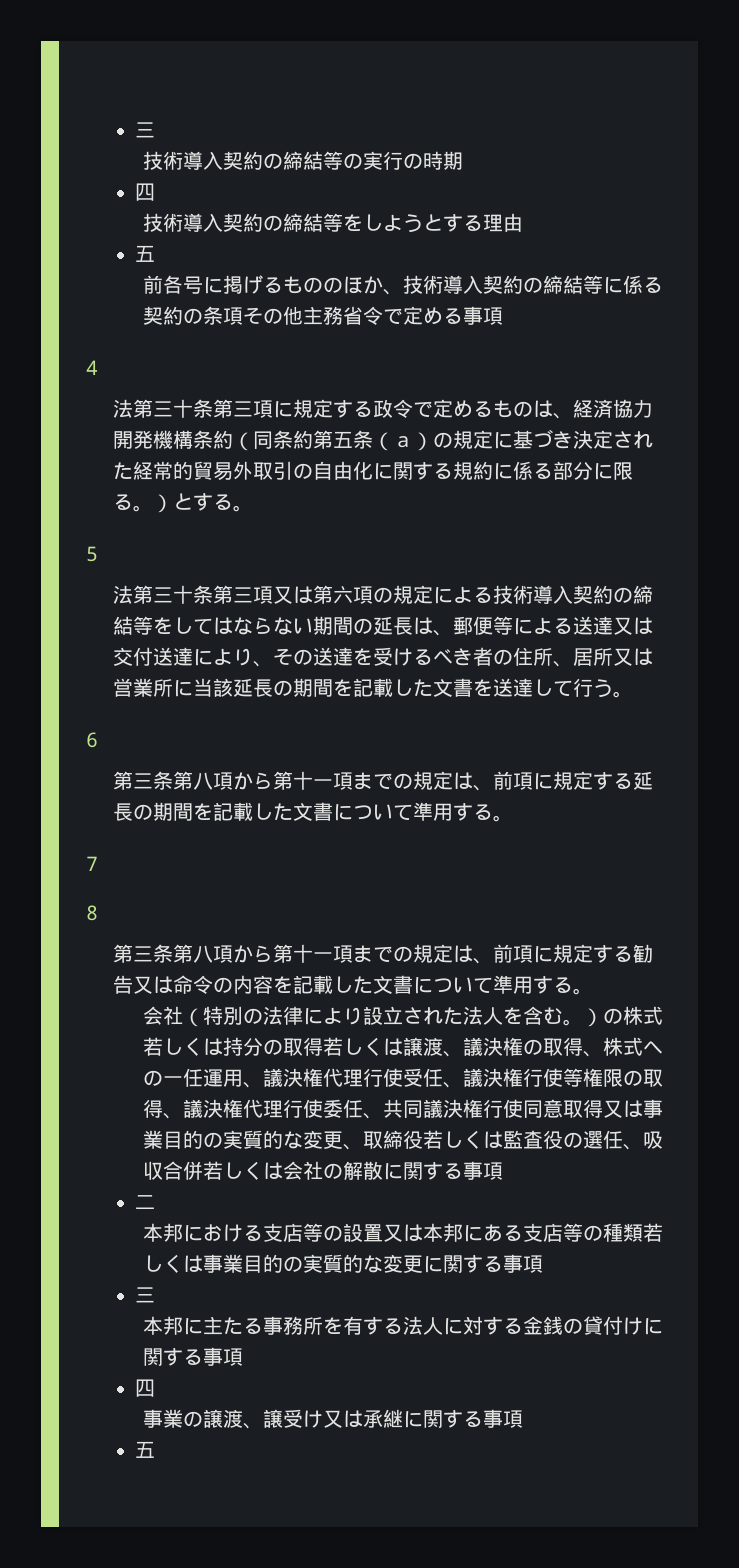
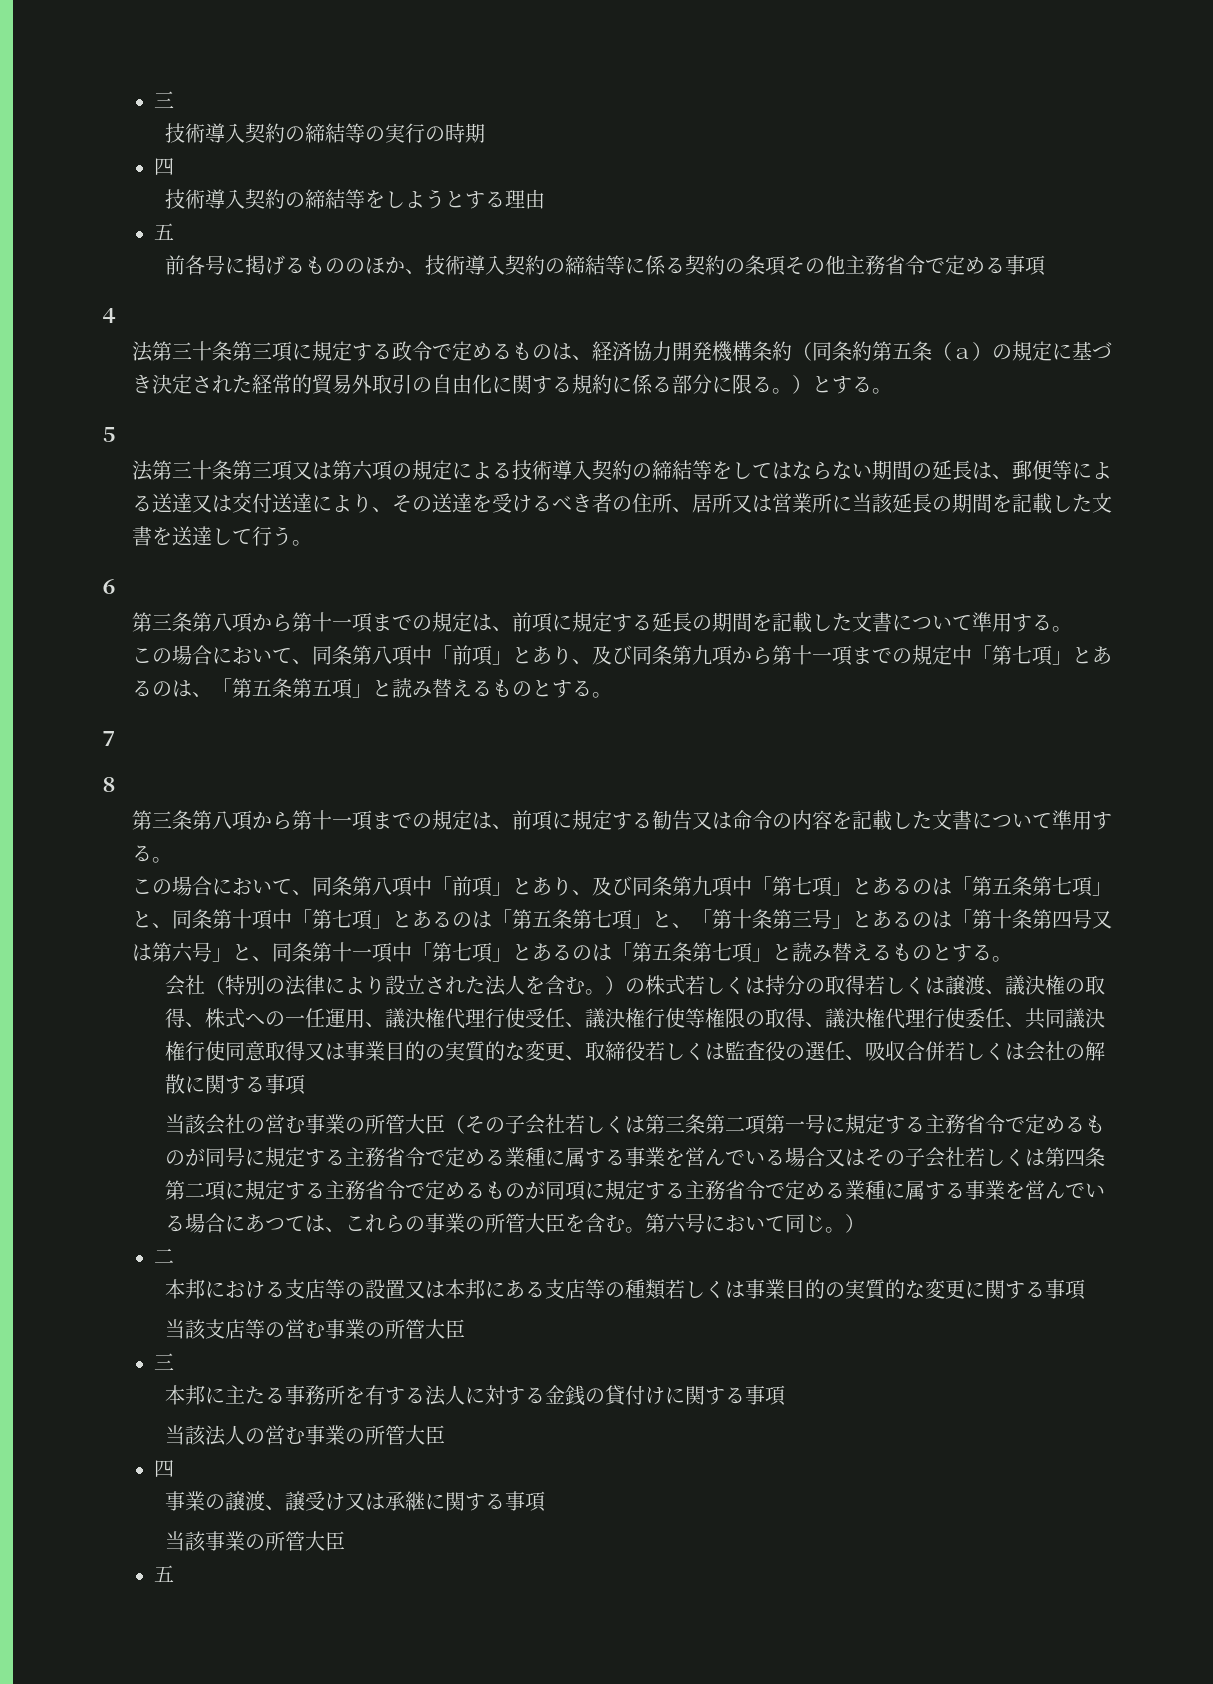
+ この場合において、同条第八項中「前項」とあり、及び同条第九項から第十一項までの規定中「第七項」とあるのは、「第五条第五項」と読み替えるものとする。
+ この場合において、同条第八項中「前項」とあり、及び同条第九項中「第七項」とあるのは「第五条第七項」と、同条第十項中「第七項」とあるのは「第五条第七項」と、「第十条第三号」とあるのは「第十条第四号又は第六号」と、同条第十一項中「第七項」とあるのは「第五条第七項」と読み替えるものとする。
+ 当該会社の営む事業の所管大臣（その子会社若しくは第三条第二項第一号に規定する主務省令で定めるものが同号に規定する主務省令で定める業種に属する事業を営んでいる場合又はその子会社若しくは第四条第二項に規定する主務省令で定めるものが同項に規定する主務省令で定める業種に属する事業を営んでいる場合にあつては、これらの事業の所管大臣を含む。第六号において同じ。）
+ 当該支店等の営む事業の所管大臣
+ 当該法人の営む事業の所管大臣
+ 当該事業の所管大臣

